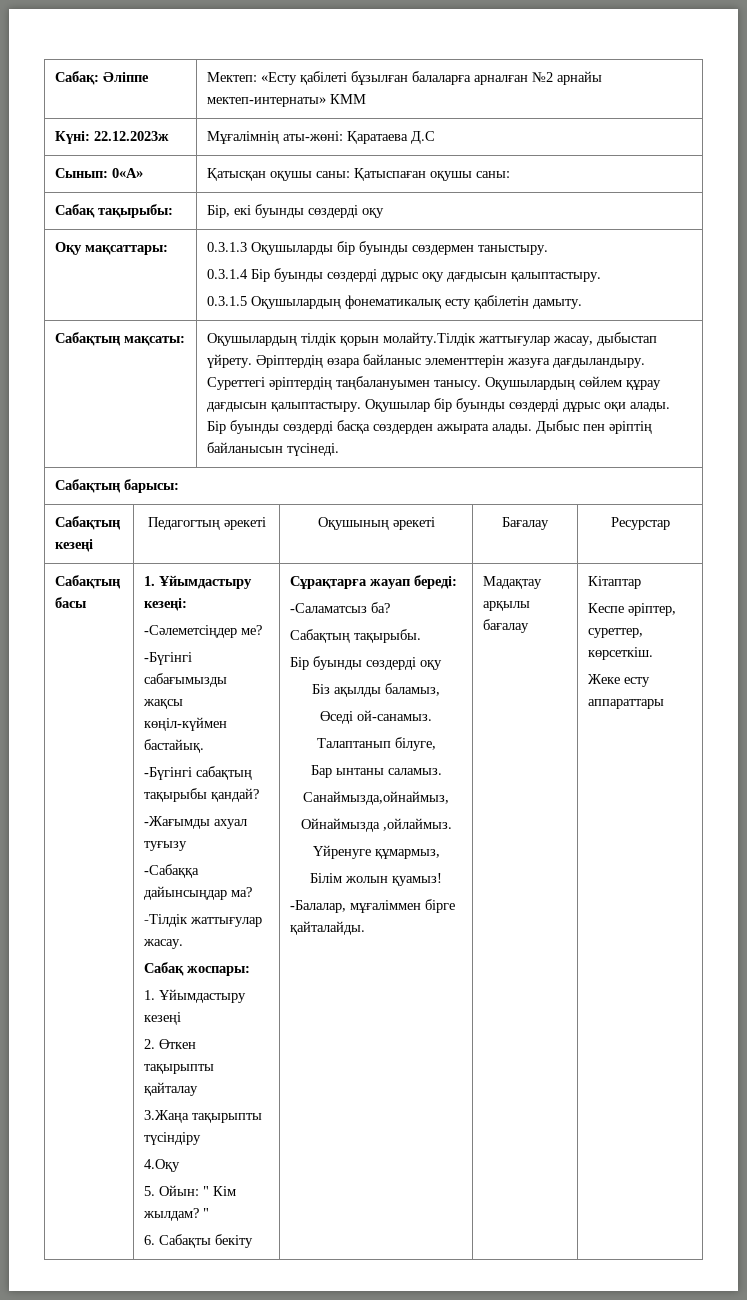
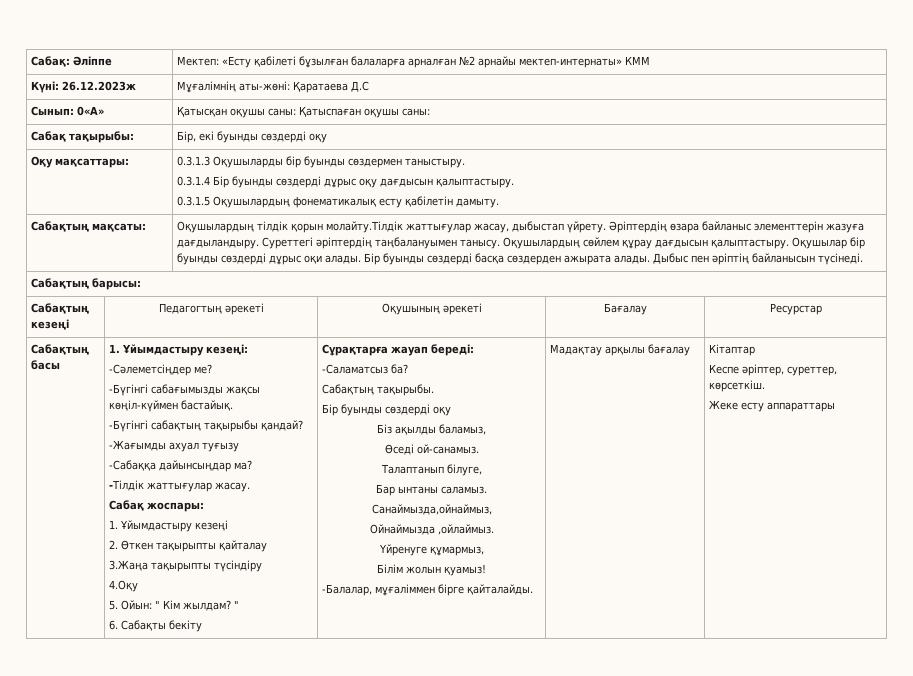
- Күні: 22.12.2023ж | Мұғалімнің аты-жөні: Қаратаева Д.С
+ Күні: 26.12.2023ж | Мұғалімнің аты-жөні: Қаратаева Д.С

